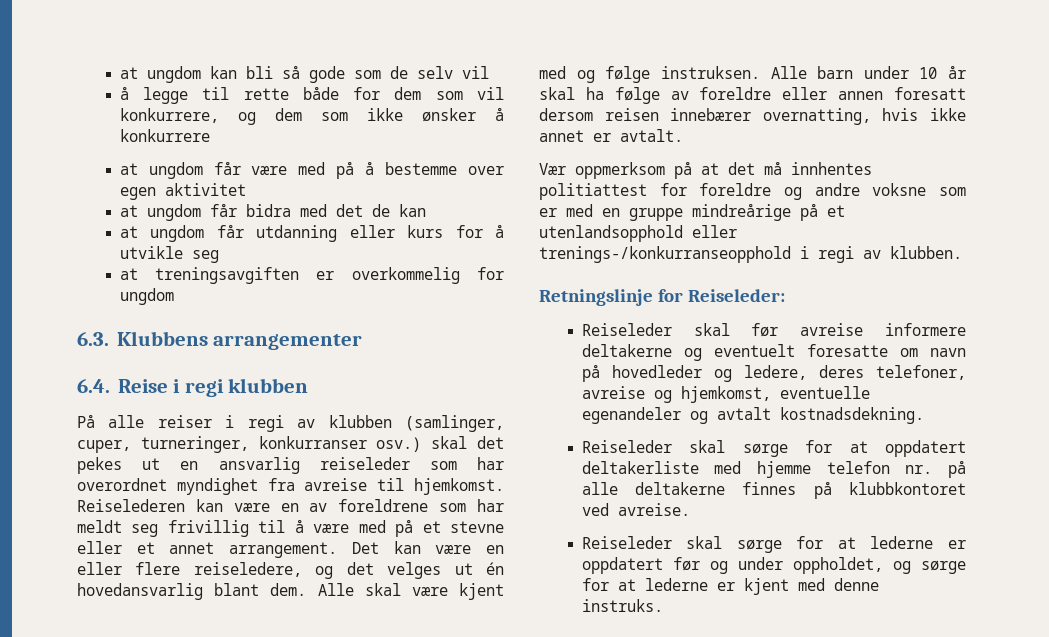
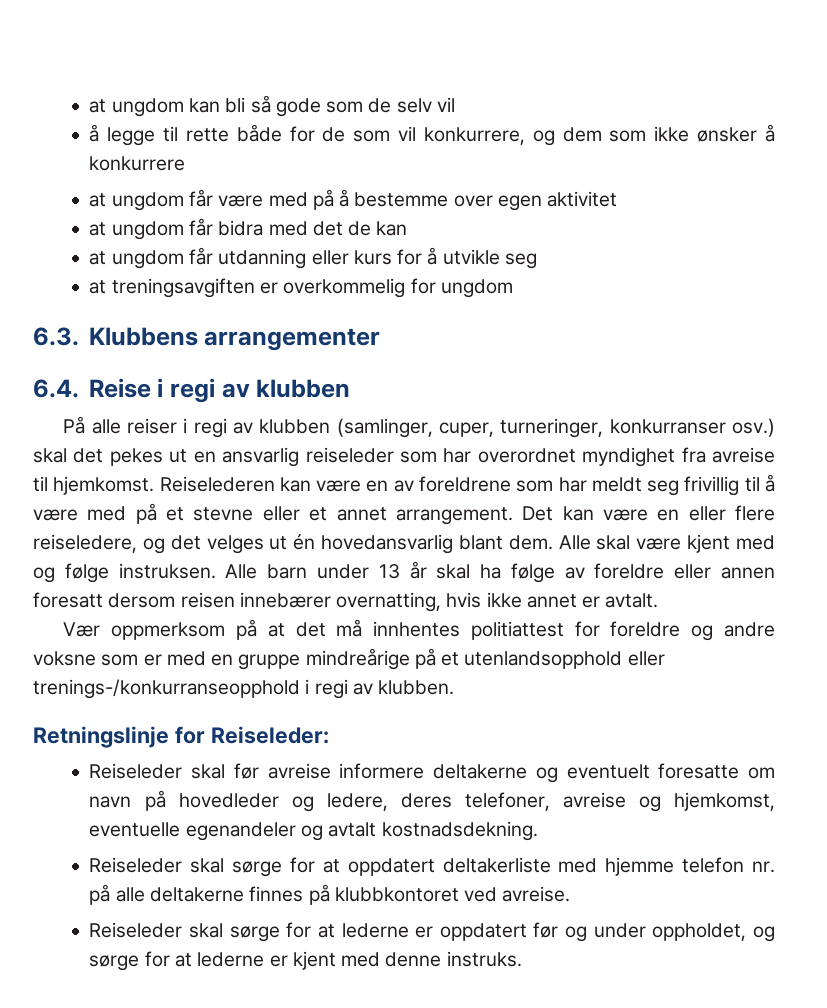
- å legge til rette både for dem som vil konkurrere, og dem som ikke ønsker å konkurrere
+ å legge til rette både for de som vil konkurrere, og dem som ikke ønsker å konkurrere
- 6.4. Reise i regi klubben
+ 6.4. Reise i regi av klubben
- Alle barn under 10 år skal ha følge av foreldre eller annen foresatt dersom reisen innebærer overnatting, hvis ikke annet er avtalt.
+ Alle barn under 13 år skal ha følge av foreldre eller annen foresatt dersom reisen innebærer overnatting, hvis ikke annet er avtalt.

